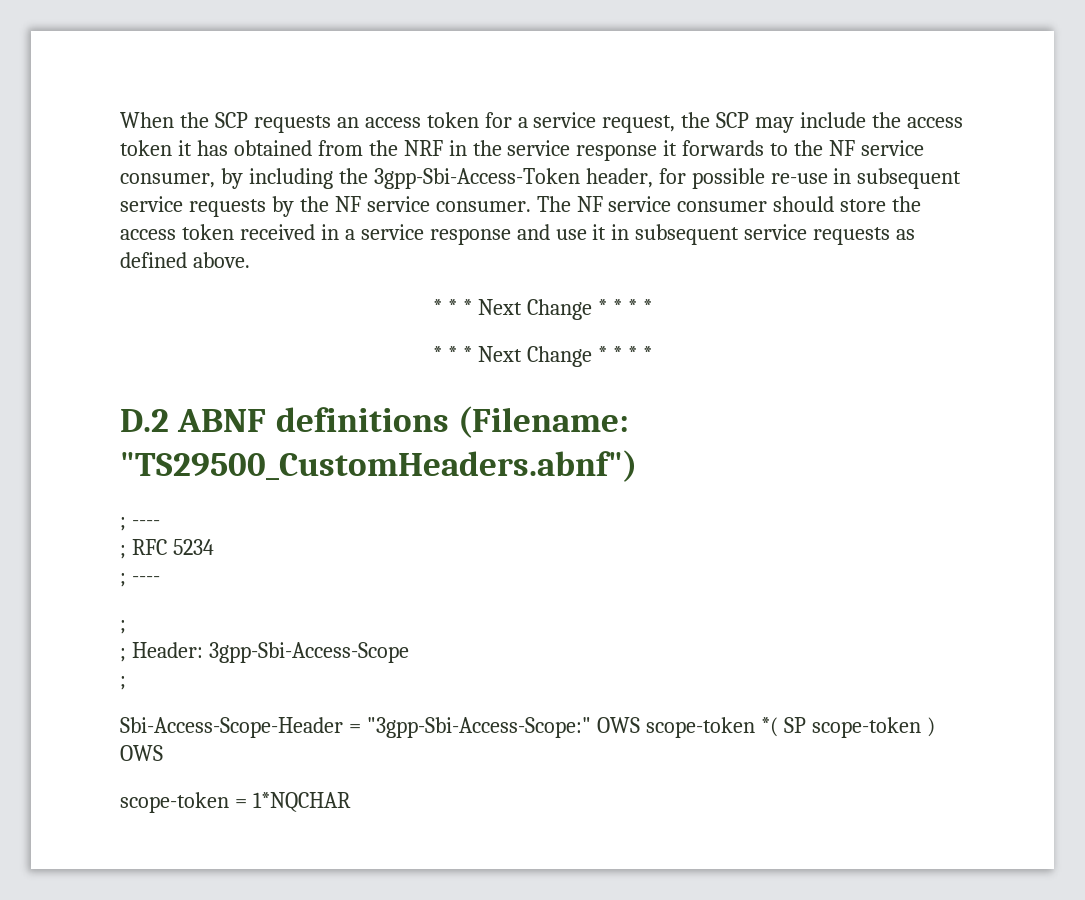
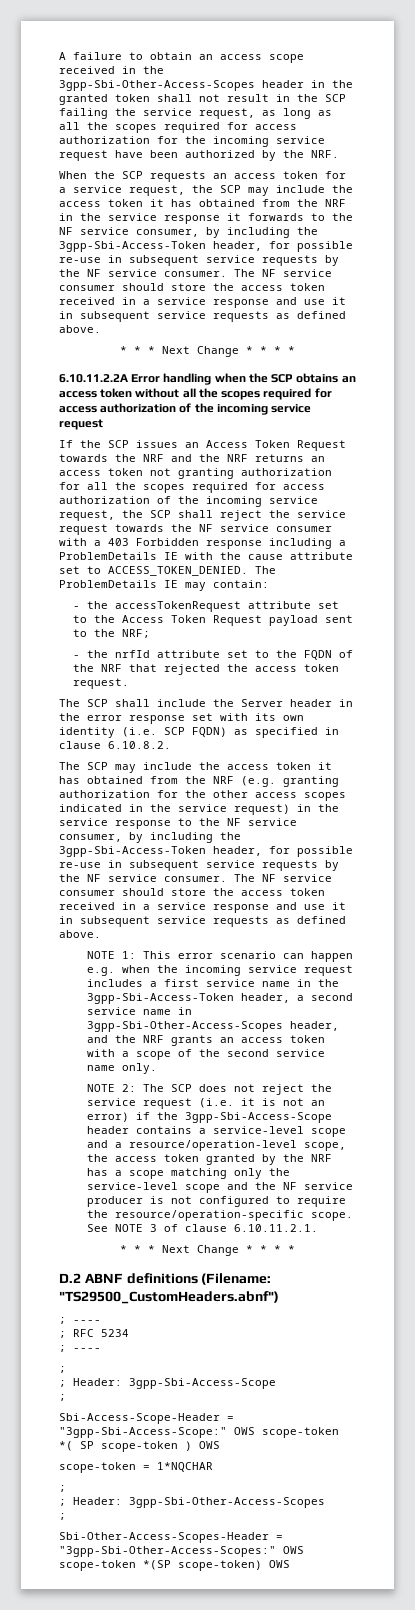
+ A failure to obtain an access scope received in the 3gpp-Sbi-Other-Access-Scopes header in the granted token shall not result in the SCP failing the service request, as long as all the scopes required for access authorization for the incoming service request have been authorized by the NRF.
+ 6.10.11.2.2A Error handling when the SCP obtains an access token without all the scopes required for access authorization of the incoming service request
+ If the SCP issues an Access Token Request towards the NRF and the NRF returns an access token not granting authorization for all the scopes required for access authorization of the incoming service request, the SCP shall reject the service request towards the NF service consumer with a 403 Forbidden response including a ProblemDetails IE with the cause attribute set to ACCESS_TOKEN_DENIED. The ProblemDetails IE may contain:
+ - the accessTokenRequest attribute set to the Access Token Request payload sent to the NRF;
+ - the nrfId attribute set to the FQDN of the NRF that rejected the access token request.
+ The SCP shall include the Server header in the error response set with its own identity (i.e. SCP FQDN) as specified in clause 6.10.8.2.
+ The SCP may include the access token it has obtained from the NRF (e.g. granting authorization for the other access scopes indicated in the service request) in the service response to the NF service consumer, by including the 3gpp-Sbi-Access-Token header, for possible re-use in subsequent service requests by the NF service consumer. The NF service consumer should store the access token received in a service response and use it in subsequent service requests as defined above.
+ NOTE 1: This error scenario can happen e.g. when the incoming service request includes a first service name in the 3gpp-Sbi-Access-Token header, a second service name in 3gpp-Sbi-Other-Access-Scopes header, and the NRF grants an access token with a scope of the second service name only.
+ NOTE 2: The SCP does not reject the service request (i.e. it is not an error) if the 3gpp-Sbi-Access-Scope header contains a service-level scope and a resource/operation-level scope, the access token granted by the NRF has a scope matching only the service-level scope and the NF service producer is not configured to require the resource/operation-specific scope. See NOTE 3 of clause 6.10.11.2.1.
  scope-token = 1*NQCHAR
+ ;
+ ; Header: 3gpp-Sbi-Other-Access-Scopes
+ ;
+ Sbi-Other-Access-Scopes-Header = "3gpp-Sbi-Other-Access-Scopes:" OWS scope-token *(SP scope-token) OWS

